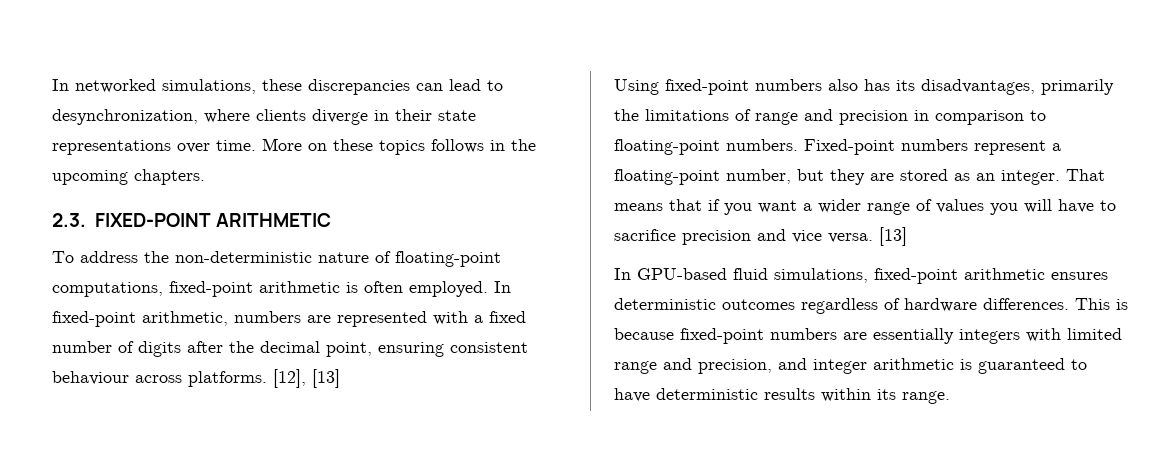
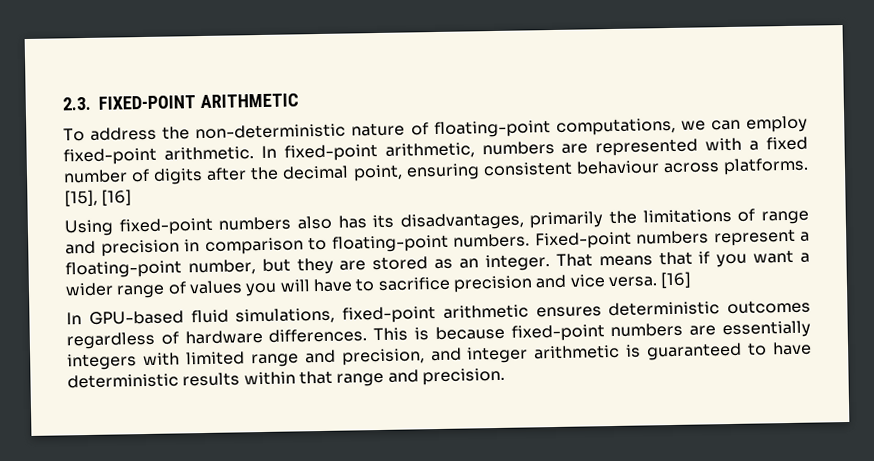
- In networked simulations, these discrepancies can lead to desynchronization, where clients diverge in their state representations over time. More on these topics follows in the upcoming chapters.
- To address the non-deterministic nature of floating-point computations, fixed-point arithmetic is often employed.
+ To address the non-deterministic nature of floating-point computations, we can employ fixed-point arithmetic.
- [12], [13]
+ [15], [16]
- That means that if you want a wider range of values you will have to sacrifice precision and vice versa. [13]
+ That means that if you want a wider range of values you will have to sacrifice precision and vice versa. [16]
- This is because fixed-point numbers are essentially integers with limited range and precision, and integer arithmetic is guaranteed to have deterministic results within its range.
+ This is because fixed-point numbers are essentially integers with limited range and precision, and integer arithmetic is guaranteed to have deterministic results within that range and precision.

